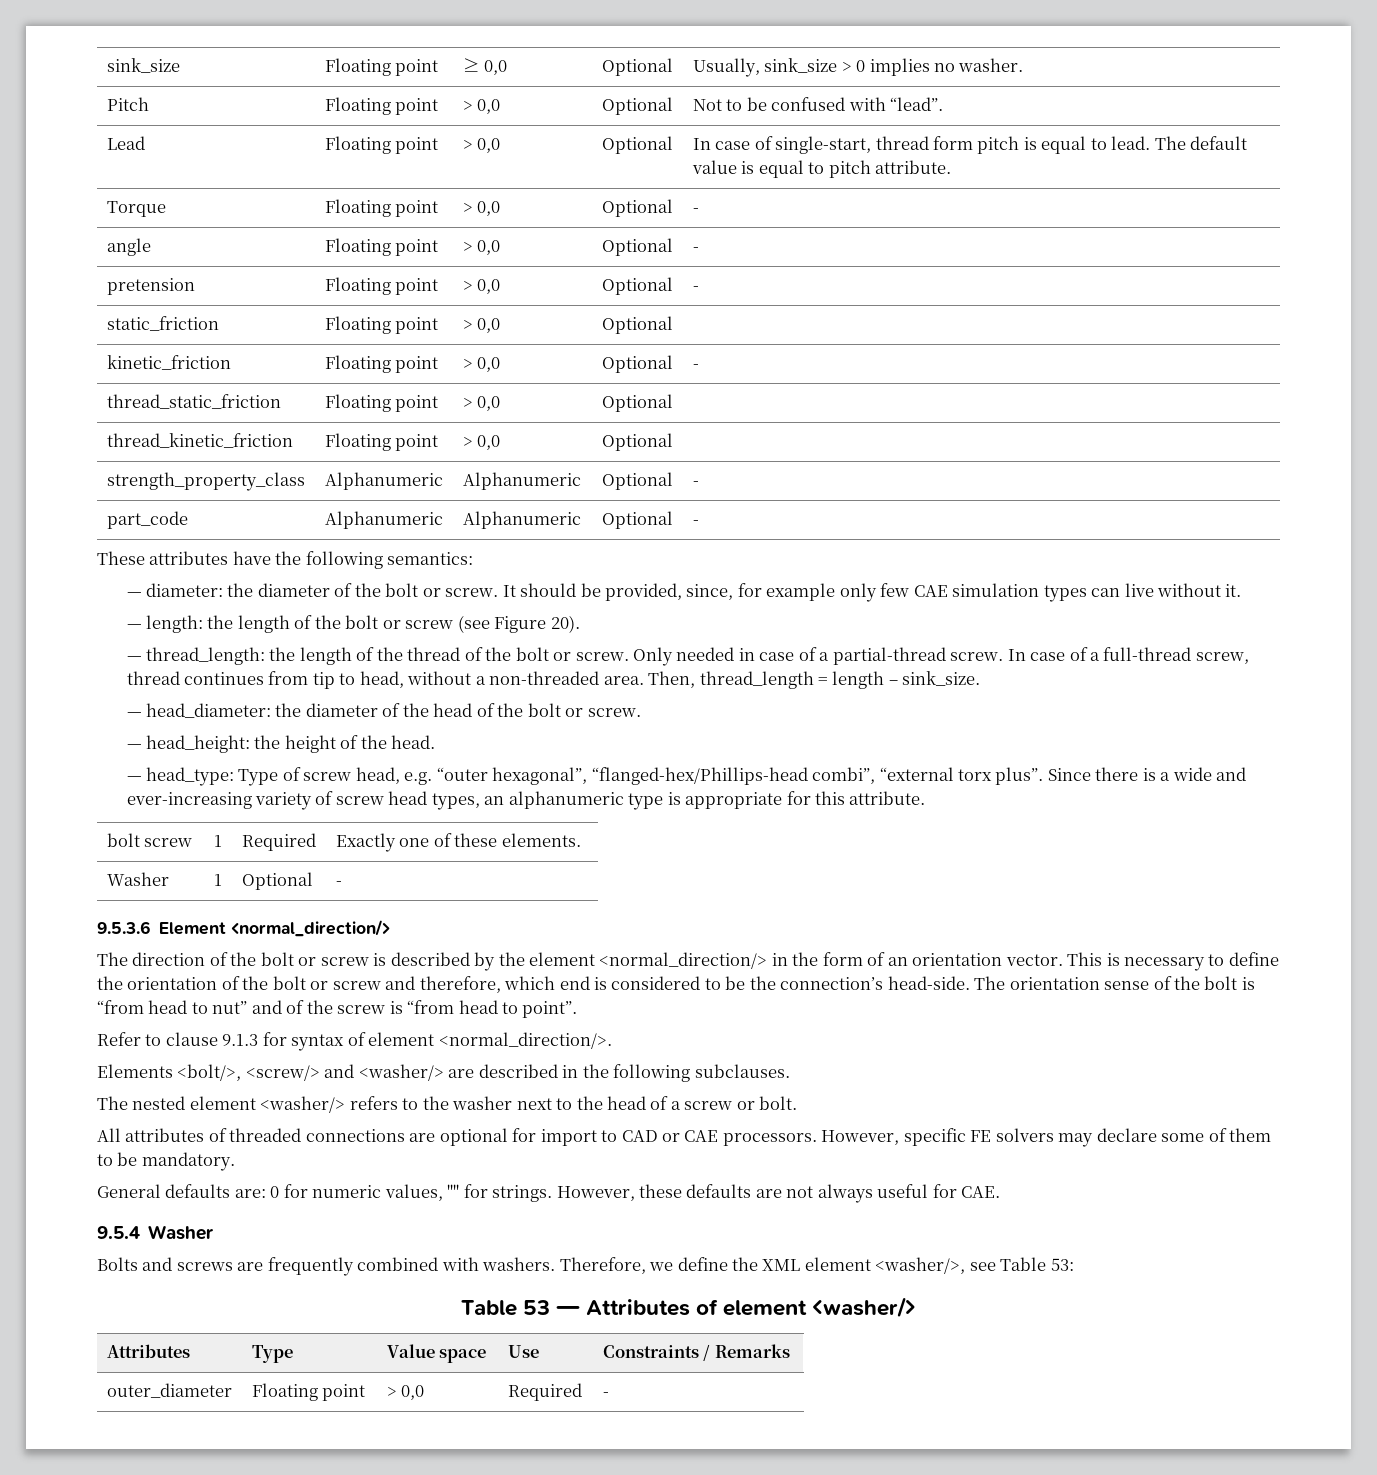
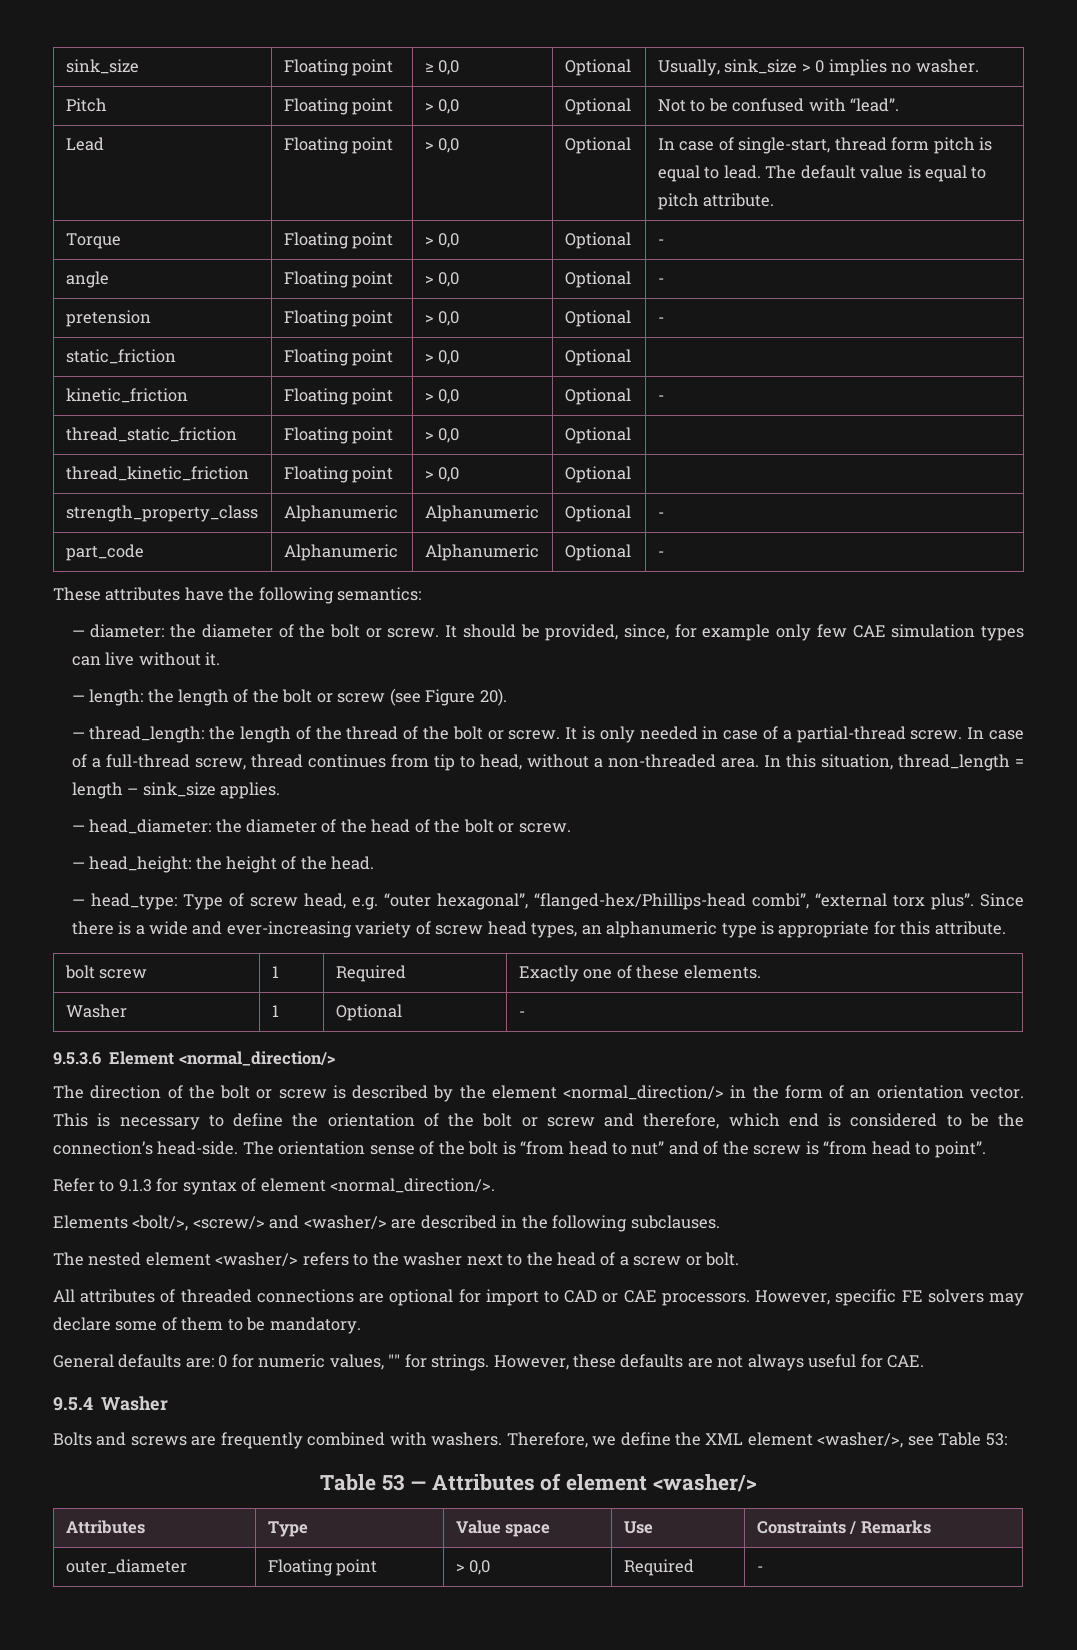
- Only needed in case of a partial-thread screw.
+ It is only needed in case of a partial-thread screw.
- Then, thread_length = length – sink_size.
+ In this situation, thread_length = length – sink_size applies.
- Refer to clause 9.1.3 for syntax of element <normal_direction/>.
+ Refer to 9.1.3 for syntax of element <normal_direction/>.

